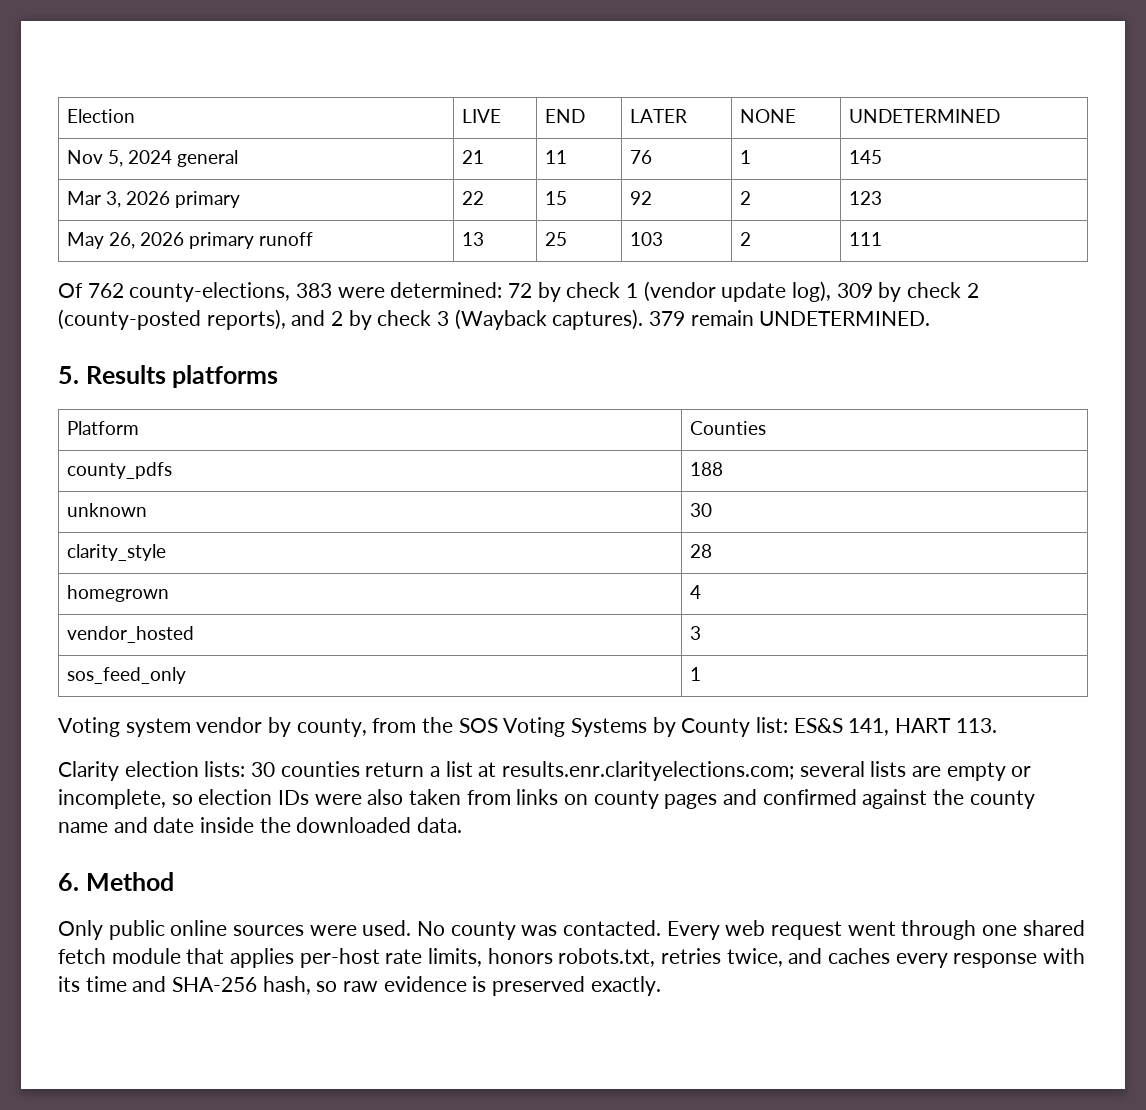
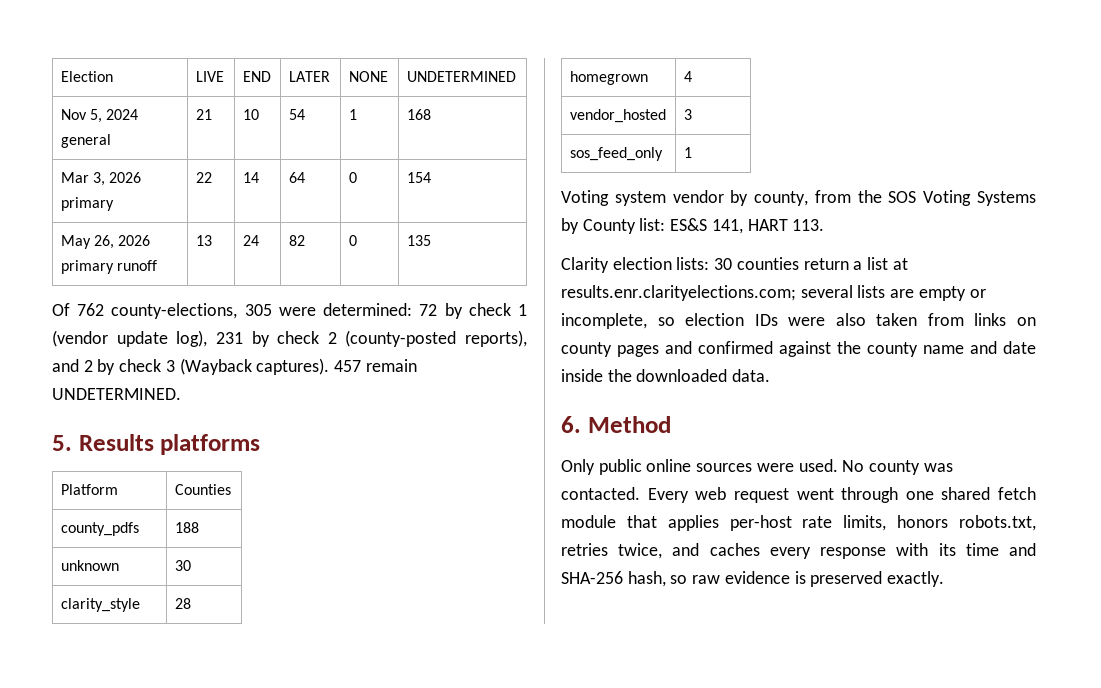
- Nov 5, 2024 general | 21 | 11 | 76 | 1 | 145
+ Nov 5, 2024 general | 21 | 10 | 54 | 1 | 168
- Mar 3, 2026 primary | 22 | 15 | 92 | 2 | 123
+ Mar 3, 2026 primary | 22 | 14 | 64 | 0 | 154
- May 26, 2026 primary runoff | 13 | 25 | 103 | 2 | 111
+ May 26, 2026 primary runoff | 13 | 24 | 82 | 0 | 135
- Of 762 county-elections, 383 were determined: 72 by check 1 (vendor update log), 309 by check 2 (county-posted reports), and 2 by check 3 (Wayback captures).
+ Of 762 county-elections, 305 were determined: 72 by check 1 (vendor update log), 231 by check 2 (county-posted reports), and 2 by check 3 (Wayback captures).
- 379 remain UNDETERMINED.
+ 457 remain UNDETERMINED.

